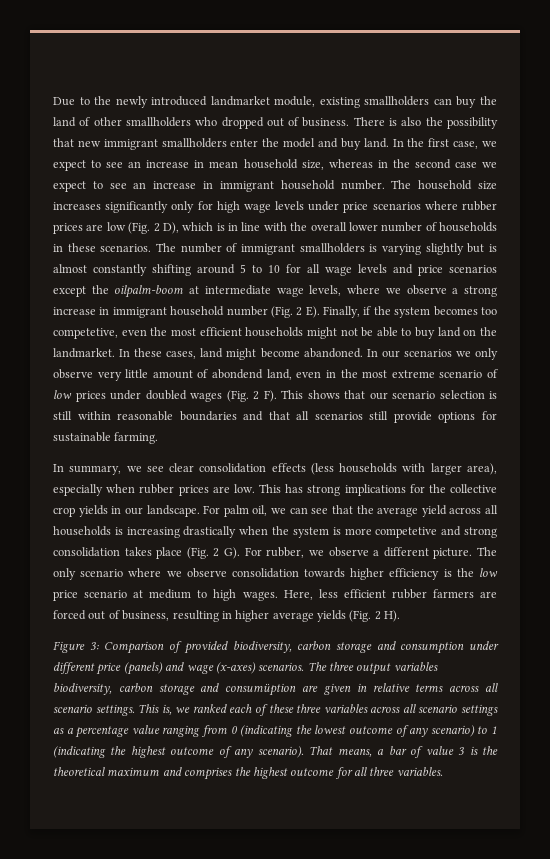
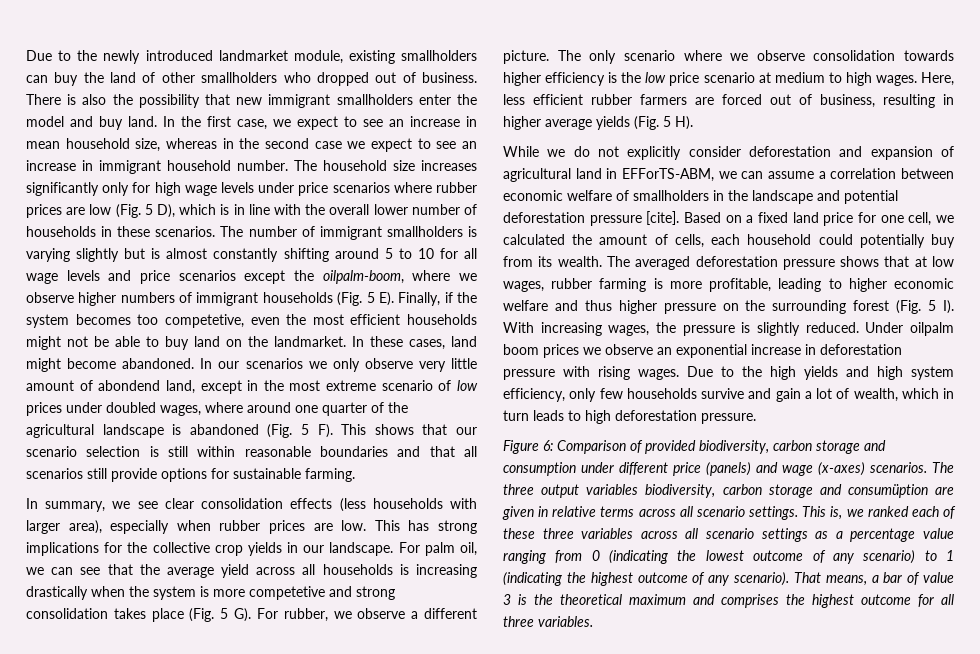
- The household size increases significantly only for high wage levels under price scenarios where rubber prices are low (Fig. 2 D), which is in line with the overall lower number of households in these scenarios.
+ The household size increases significantly only for high wage levels under price scenarios where rubber prices are low (Fig. 5 D), which is in line with the overall lower number of households in these scenarios.
- The number of immigrant smallholders is varying slightly but is almost constantly shifting around 5 to 10 for all wage levels and price scenarios except the oilpalm-boom at intermediate wage levels, where we observe a strong increase in immigrant household number (Fig. 2 E). Finally, if the system becomes too competetive, even the most efficient households might not be able to buy land on the landmarket.
+ The number of immigrant smallholders is varying slightly but is almost constantly shifting around 5 to 10 for all wage levels and price scenarios except the oilpalm-boom, where we observe higher numbers of immigrant households (Fig. 5 E). Finally, if the system becomes too competetive, even the most efficient households might not be able to buy land on the landmarket.
- In our scenarios we only observe very little amount of abondend land, even in the most extreme scenario of low prices under doubled wages (Fig. 2 F). This shows that our scenario selection is still within reasonable boundaries and that all scenarios still provide options for sustainable farming.
+ In our scenarios we only observe very little amount of abondend land, except in the most extreme scenario of low prices under doubled wages, where around one quarter of the agricultural landscape is abandoned (Fig. 5 F). This shows that our scenario selection is still within reasonable boundaries and that all scenarios still provide options for sustainable farming.
- For palm oil, we can see that the average yield across all households is increasing drastically when the system is more competetive and strong consolidation takes place (Fig. 2 G). For rubber, we observe a different picture.
+ For palm oil, we can see that the average yield across all households is increasing drastically when the system is more competetive and strong consolidation takes place (Fig. 5 G). For rubber, we observe a different picture.
- Here, less efficient rubber farmers are forced out of business, resulting in higher average yields (Fig. 2 H).
+ Here, less efficient rubber farmers are forced out of business, resulting in higher average yields (Fig. 5 H).
+ While we do not explicitly consider deforestation and expansion of agricultural land in EFForTS-ABM, we can assume a correlation between economic welfare of smallholders in the landscape and potential deforestation pressure [cite]. Based on a fixed land price for one cell, we calculated the amount of cells, each household could potentially buy from its wealth. The averaged deforestation pressure shows that at low wages, rubber farming is more profitable, leading to higher economic welfare and thus higher pressure on the surrounding forest (Fig. 5 I). With increasing wages, the pressure is slightly reduced. Under oilpalm boom prices we observe an exponential increase in deforestation pressure with rising wages. Due to the high yields and high system efficiency, only few households survive and gain a lot of wealth, which in turn leads to high deforestation pressure.
- Figure 3: Comparison of provided biodiversity, carbon storage and consumption under different price (panels) and wage (x-axes) scenarios.
+ Figure 6: Comparison of provided biodiversity, carbon storage and consumption under different price (panels) and wage (x-axes) scenarios.

